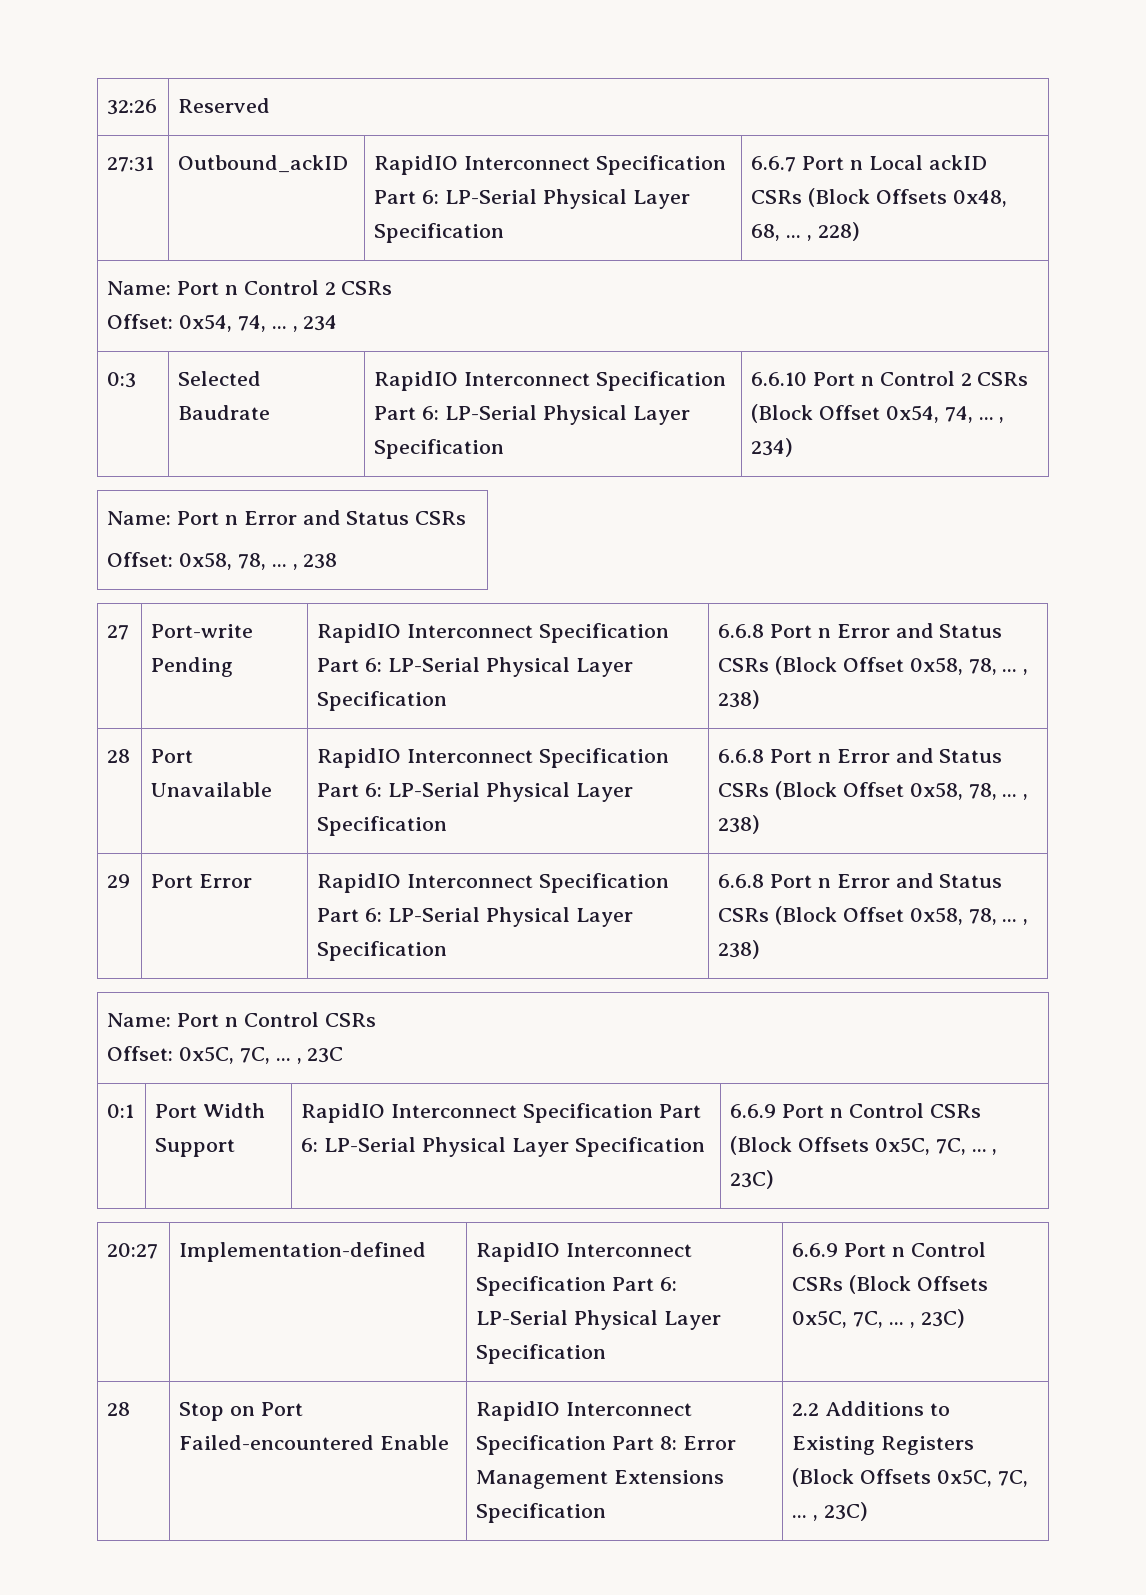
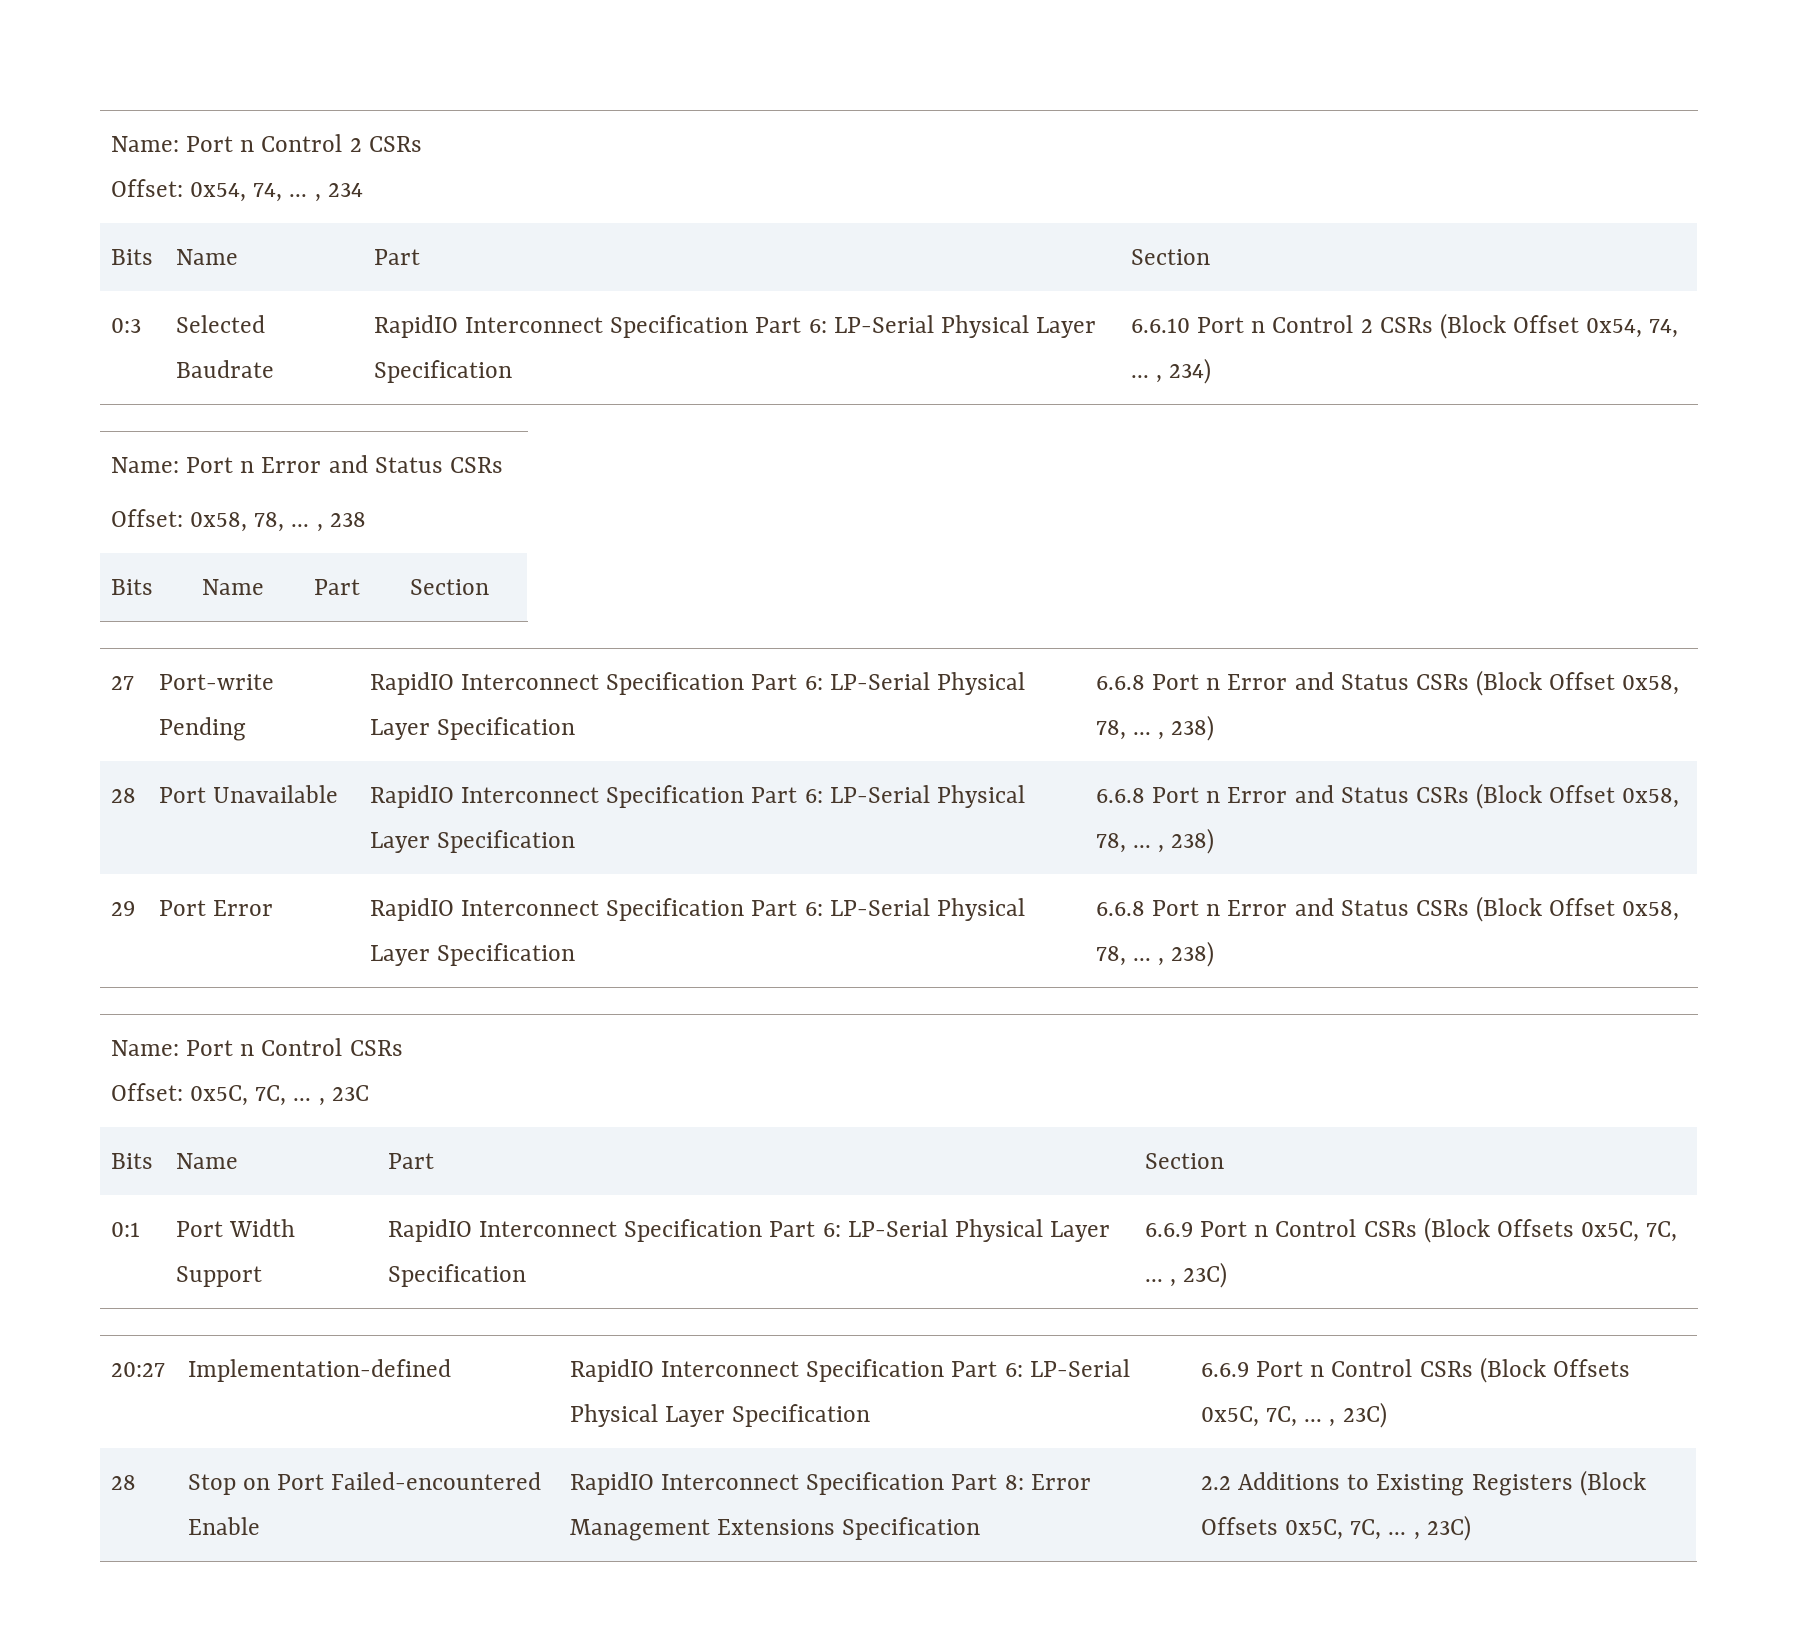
- 32:26 | Reserved
- 27:31 | Outbound_ackID | RapidIO Interconnect Specification Part 6: LP-Serial Physical Layer Specification | 6.6.7 Port n Local ackID CSRs (Block Offsets 0x48, 68, ... , 228)
  Name: Port n Control 2 CSRs
  Offset: 0x54, 74, ... , 234
+ Bits | Name | Part | Section
  Name: Port n Error and Status CSRs
  Offset: 0x58, 78, ... , 238
+ Bits | Name | Part | Section
  Name: Port n Control CSRs
  Offset: 0x5C, 7C, ... , 23C
+ Bits | Name | Part | Section

